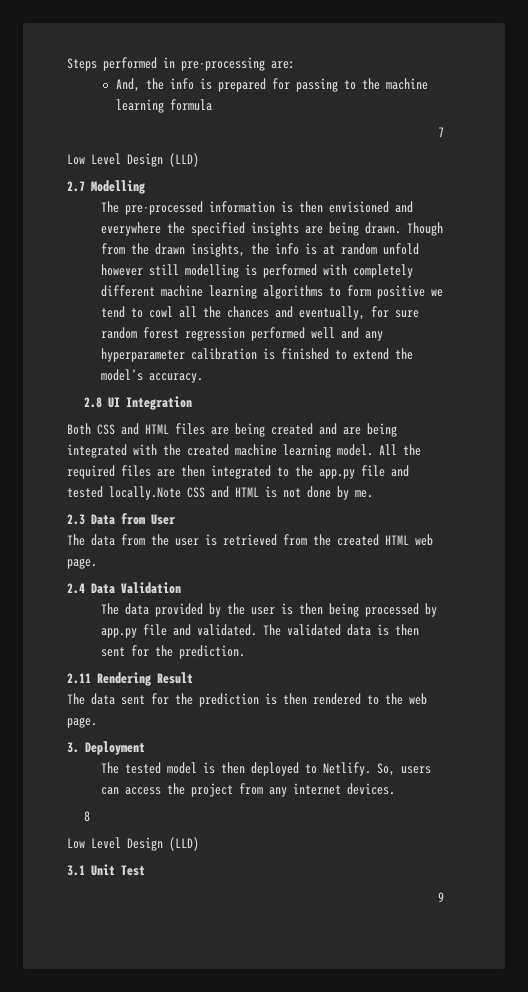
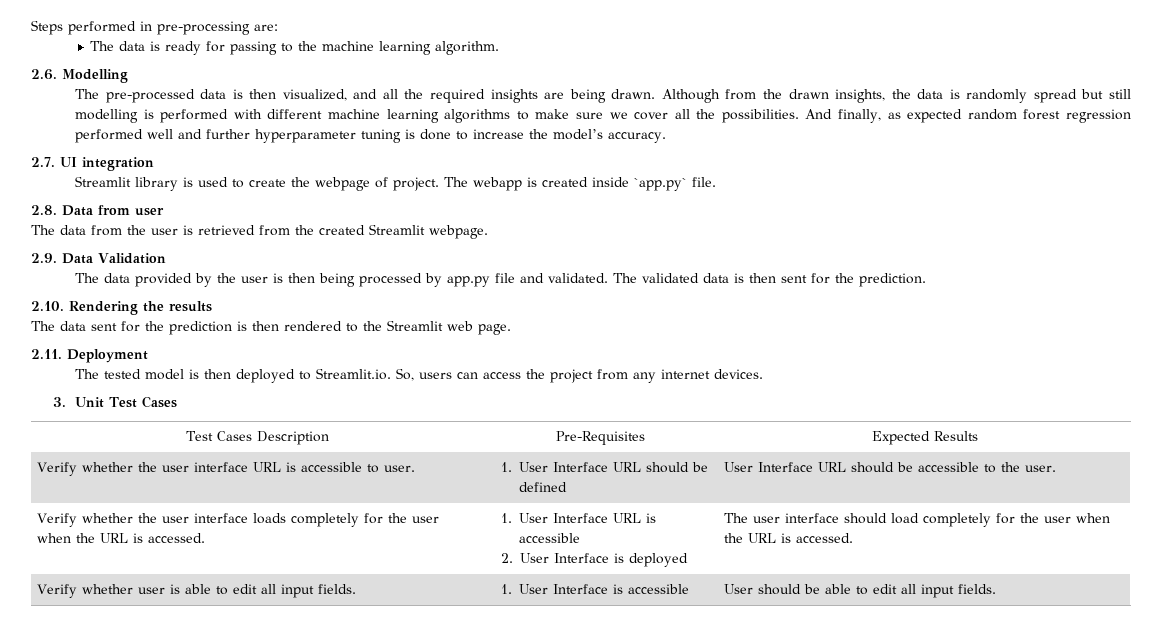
- And, the info is prepared for passing to the machine learning formula
- 7
- Low Level Design (LLD)
- 2.7 Modelling
+ The data is ready for passing to the machine learning algorithm.
+ 2.6. Modelling
- The pre-processed information is then envisioned and everywhere the specified insights are being drawn.
+ The pre-processed data is then visualized, and all the required insights are being drawn.
- Though from the drawn insights, the info is at random unfold however still modelling is performed with completely different machine learning algorithms to form positive we tend to cowl all the chances and eventually, for sure random forest regression performed well and any hyperparameter calibration is finished to extend the model’s accuracy.
- 2.8 UI Integration
- Both CSS and HTML files are being created and are being integrated with the created machine learning model. All the required files are then integrated to the app.py file and tested locally.Note CSS and HTML is not done by me.
- 2.3 Data from User
+ Although from the drawn insights, the data is randomly spread but still modelling is performed with different machine learning algorithms to make sure we cover all the possibilities. And finally, as expected random forest regression performed well and further hyperparameter tuning is done to increase the model’s accuracy.
+ 2.7. UI integration
+ Streamlit library is used to create the webpage of project. The webapp is created inside `app.py` file.
+ 2.8. Data from user
- The data from the user is retrieved from the created HTML web page.
- 2.4 Data Validation
+ The data from the user is retrieved from the created Streamlit webpage.
+ 2.9. Data Validation
- 2.11 Rendering Result
+ 2.10. Rendering the results
- The data sent for the prediction is then rendered to the web page.
- 3. Deployment
+ The data sent for the prediction is then rendered to the Streamlit web page.
+ 2.11. Deployment
- The tested model is then deployed to Netlify. So, users can access the project from any internet devices.
+ The tested model is then deployed to Streamlit.io. So, users can access the project from any internet devices.
- 8
- Low Level Design (LLD)
- 3.1 Unit Test
- 9
+ 3. Unit Test Cases
+ Test Cases Description | Pre-Requisites | Expected Results
+ Verify whether the user interface URL is accessible to user. | 1. User Interface URL should be defined | User Interface URL should be accessible to the user.
+ Verify whether the user interface loads completely for the user when the URL is accessed. | 1. User Interface URL is accessible
+ 2. User Interface is deployed | The user interface should load completely for the user when the URL is accessed.
+ Verify whether user is able to edit all input fields. | 1. User Interface is accessible | User should be able to edit all input fields.

